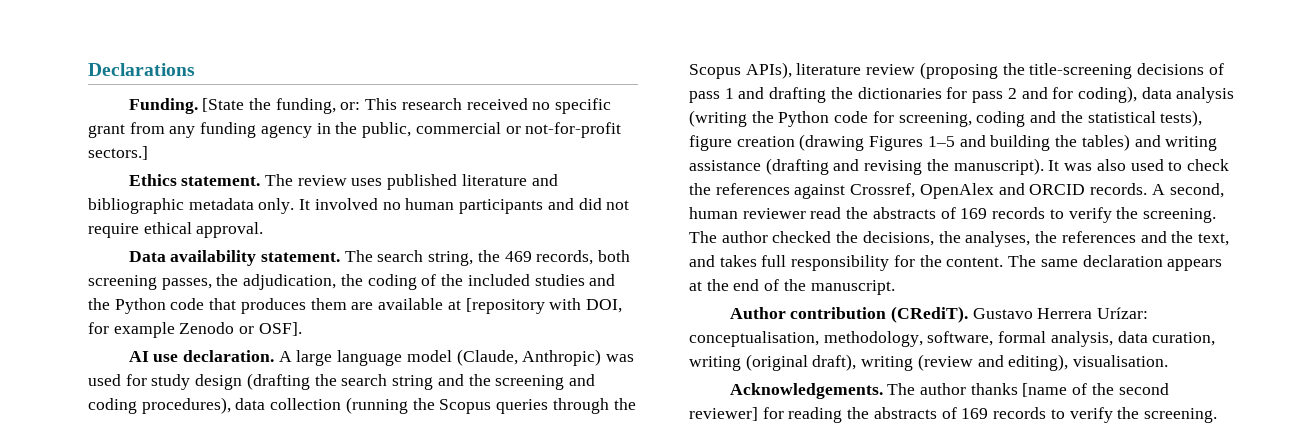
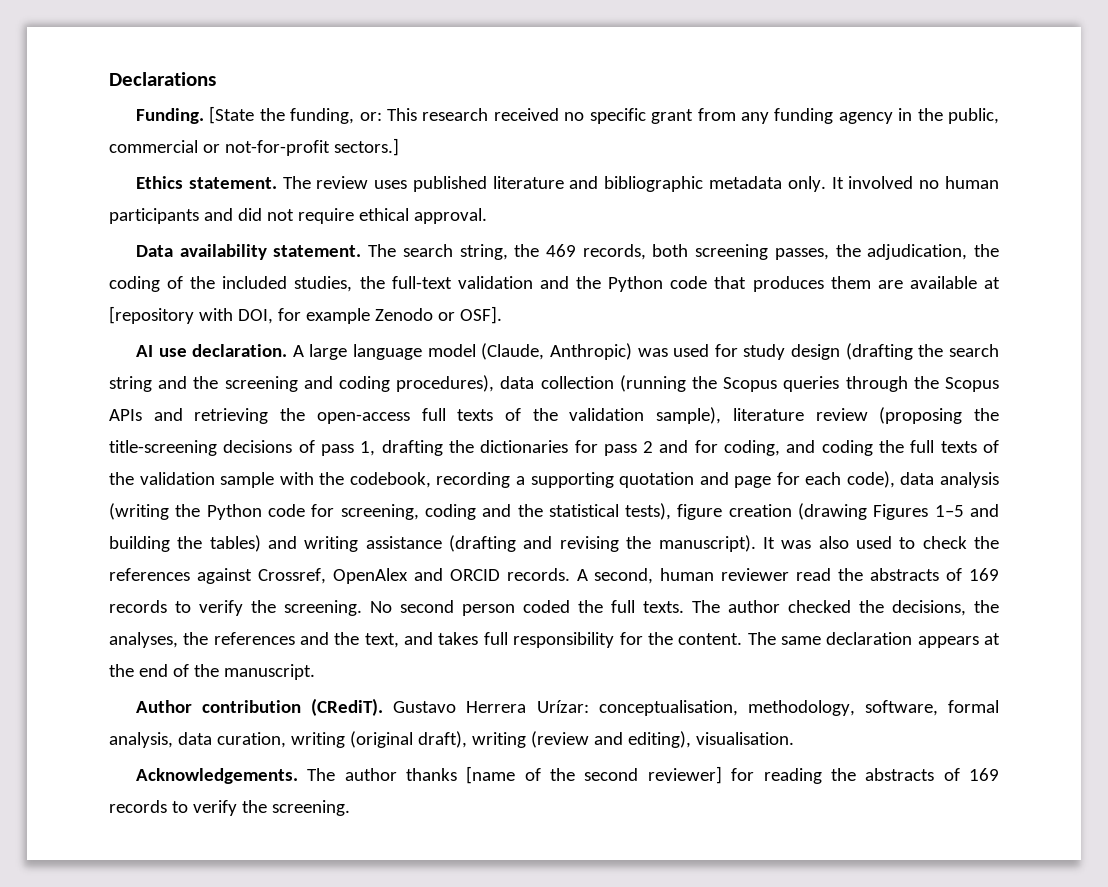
- The search string, the 469 records, both screening passes, the adjudication, the coding of the included studies and the Python code that produces them are available at [repository with DOI, for example Zenodo or OSF].
+ The search string, the 469 records, both screening passes, the adjudication, the coding of the included studies, the full-text validation and the Python code that produces them are available at [repository with DOI, for example Zenodo or OSF].
- A large language model (Claude, Anthropic) was used for study design (drafting the search string and the screening and coding procedures), data collection (running the Scopus queries through the Scopus APIs), literature review (proposing the title-screening decisions of pass 1 and drafting the dictionaries for pass 2 and for coding), data analysis (writing the Python code for screening, coding and the statistical tests), figure creation (drawing Figures 1–5 and building the tables) and writing assistance (drafting and revising the manuscript).
+ A large language model (Claude, Anthropic) was used for study design (drafting the search string and the screening and coding procedures), data collection (running the Scopus queries through the Scopus APIs and retrieving the open-access full texts of the validation sample), literature review (proposing the title-screening decisions of pass 1, drafting the dictionaries for pass 2 and for coding, and coding the full texts of the validation sample with the codebook, recording a supporting quotation and page for each code), data analysis (writing the Python code for screening, coding and the statistical tests), figure creation (drawing Figures 1–5 and building the tables) and writing assistance (drafting and revising the manuscript).
+ No second person coded the full texts.

